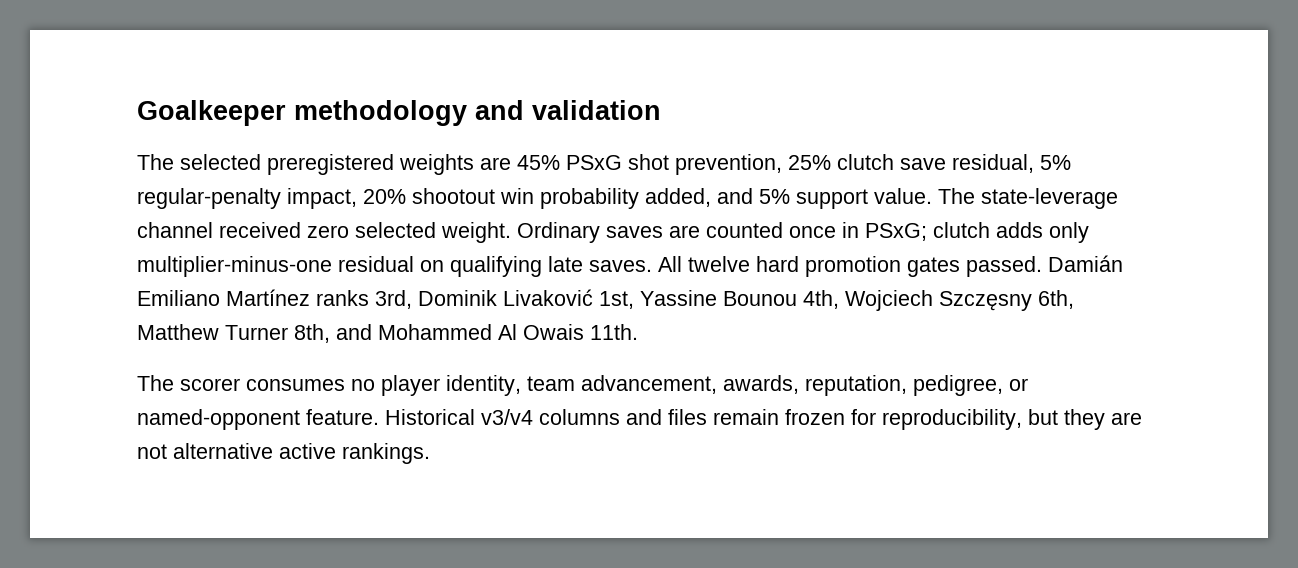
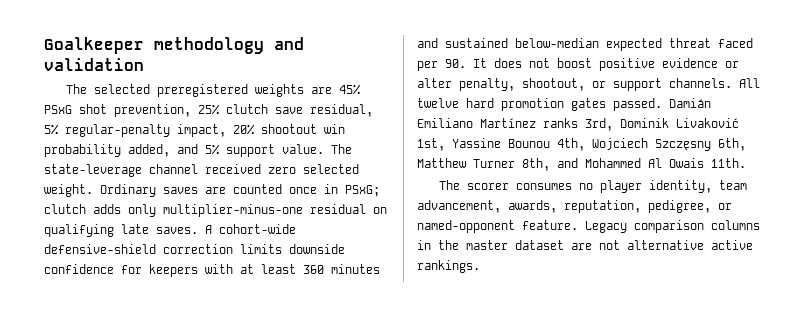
+ A cohort-wide defensive-shield correction limits downside confidence for keepers with at least 360 minutes and sustained below-median expected threat faced per 90. It does not boost positive evidence or alter penalty, shootout, or support channels.
- Historical v3/v4 columns and files remain frozen for reproducibility, but they are not alternative active rankings.
+ Legacy comparison columns in the master dataset are not alternative active rankings.

